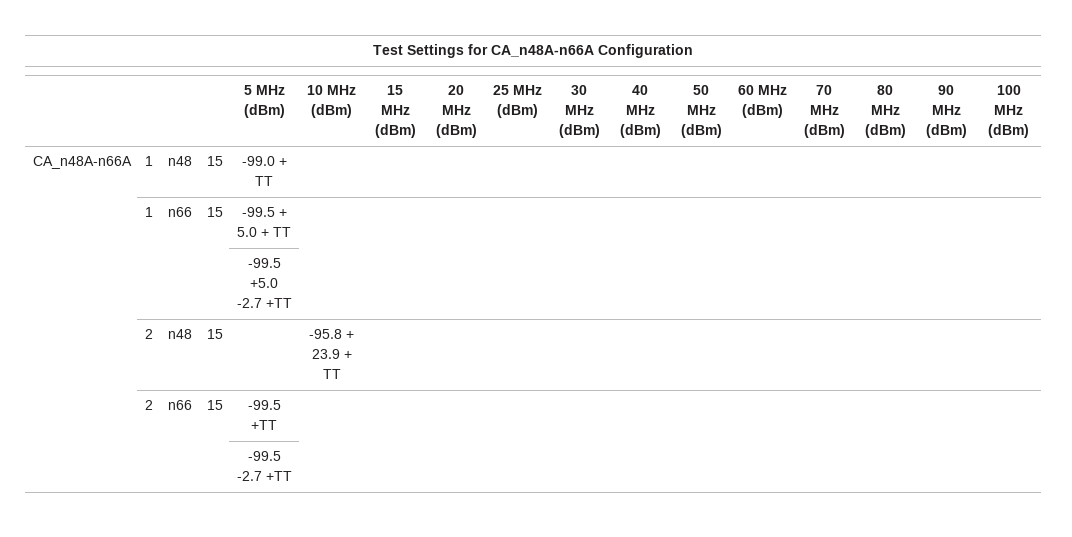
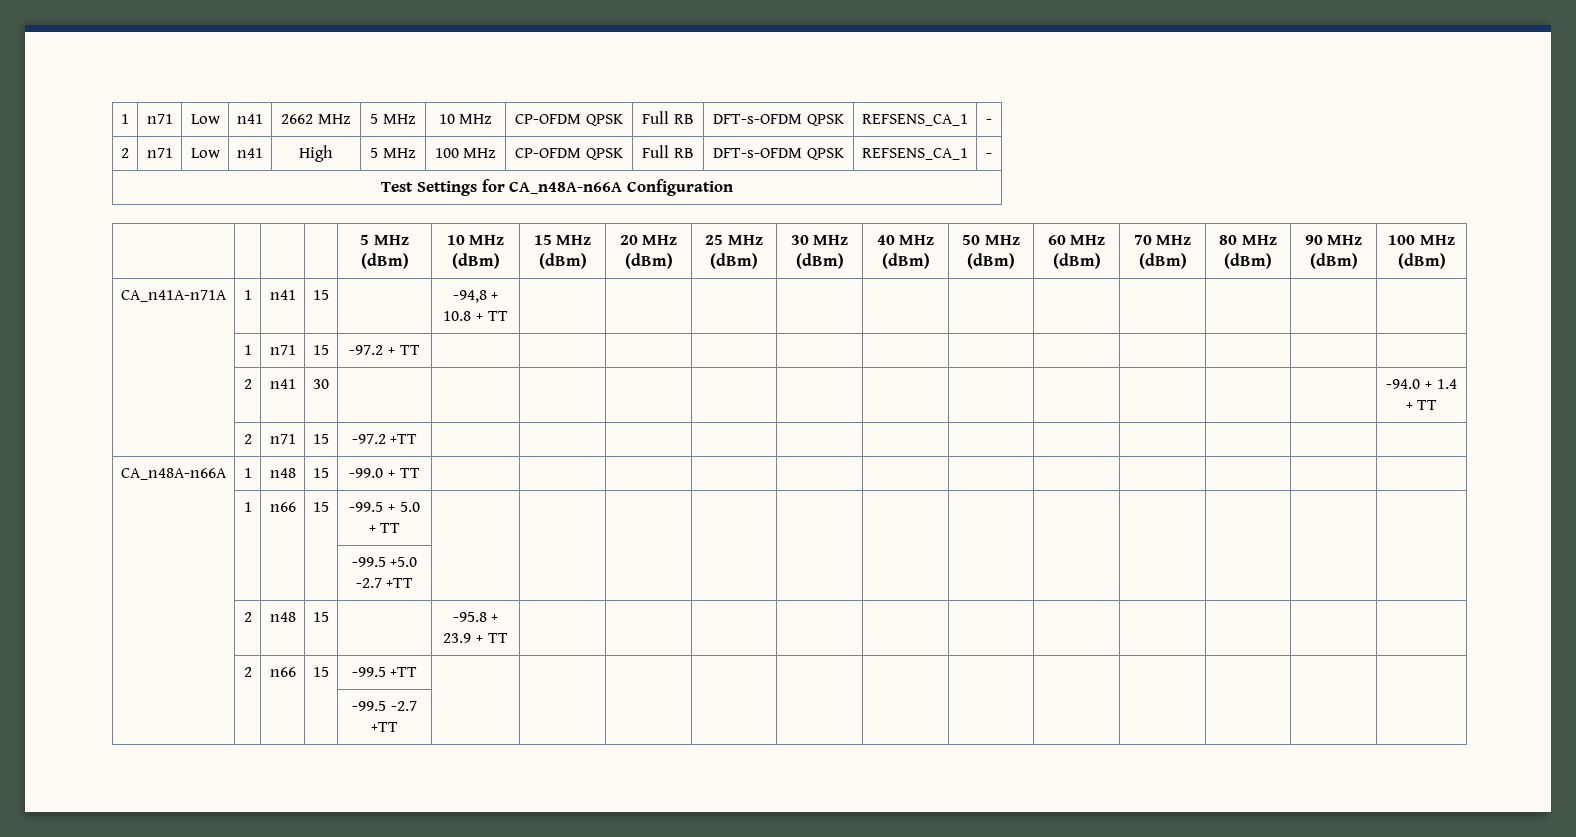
+ 1 | n71 | Low | n41 | 2662 MHz | 5 MHz | 10 MHz | CP-OFDM QPSK | Full RB | DFT-s-OFDM QPSK | REFSENS_CA_1 | -
+ 2 | n71 | Low | n41 | High | 5 MHz | 100 MHz | CP-OFDM QPSK | Full RB | DFT-s-OFDM QPSK | REFSENS_CA_1 | -
+ CA_n41A-n71A | 1 | n41 | 15 | | -94,8 + 10.8 + TT | | | | | | | | | | |
+ | 1 | n71 | 15 | -97.2 + TT | | | | | | | | | | | |
+ | 2 | n41 | 30 | | | | | | | | | | | | | -94.0 + 1.4 + TT
+ | 2 | n71 | 15 | -97.2 +TT | | | | | | | | | | | |

